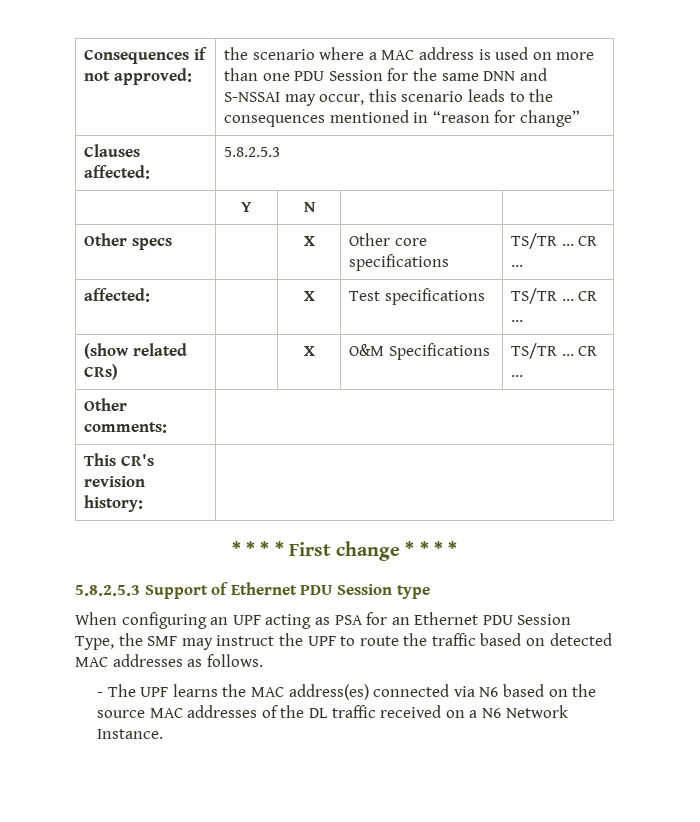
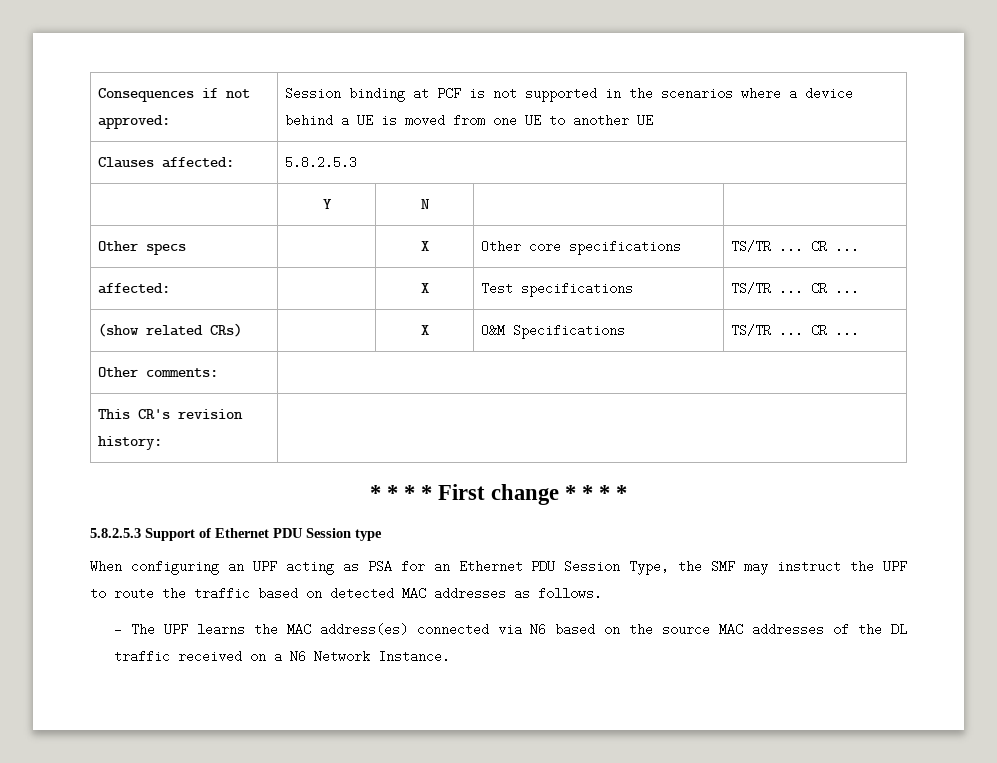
- Consequences if not approved: | the scenario where a MAC address is used on more than one PDU Session for the same DNN and S-NSSAI may occur, this scenario leads to the consequences mentioned in “reason for change”
+ Consequences if not approved: | Session binding at PCF is not supported in the scenarios where a device behind a UE is moved from one UE to another UE

